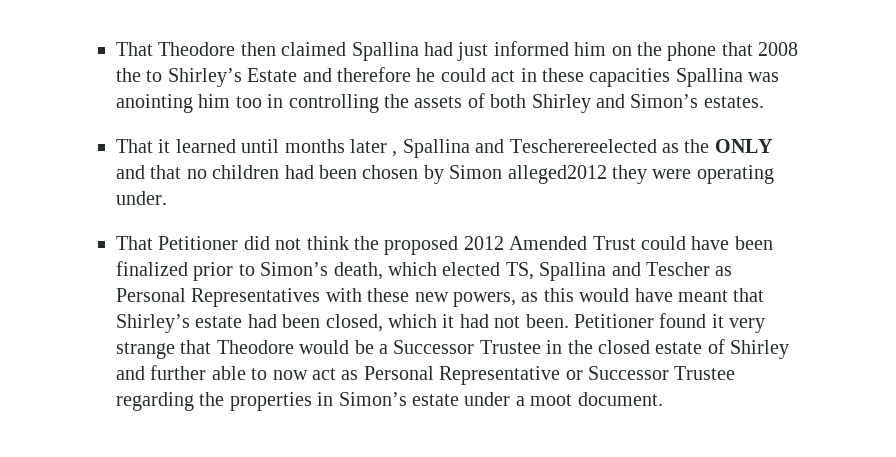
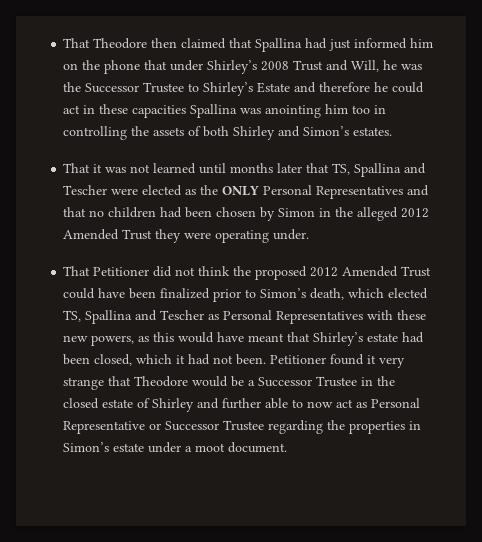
- That Theodore then claimed Spallina had just informed him on the phone that 2008 the to Shirley’s Estate and therefore he could act in these capacities Spallina was anointing him too in controlling the assets of both Shirley and Simon’s estates.
+ That Theodore then claimed that Spallina had just informed him on the phone that under Shirley’s 2008 Trust and Will, he was the Successor Trustee to Shirley’s Estate and therefore he could act in these capacities Spallina was anointing him too in controlling the assets of both Shirley and Simon’s estates.
- That it learned until months later , Spallina and Tescherereelected as the ONLY and that no children had been chosen by Simon alleged2012 they were operating under.
+ That it was not learned until months later that TS, Spallina and Tescher were elected as the ONLY Personal Representatives and that no children had been chosen by Simon in the alleged 2012 Amended Trust they were operating under.

